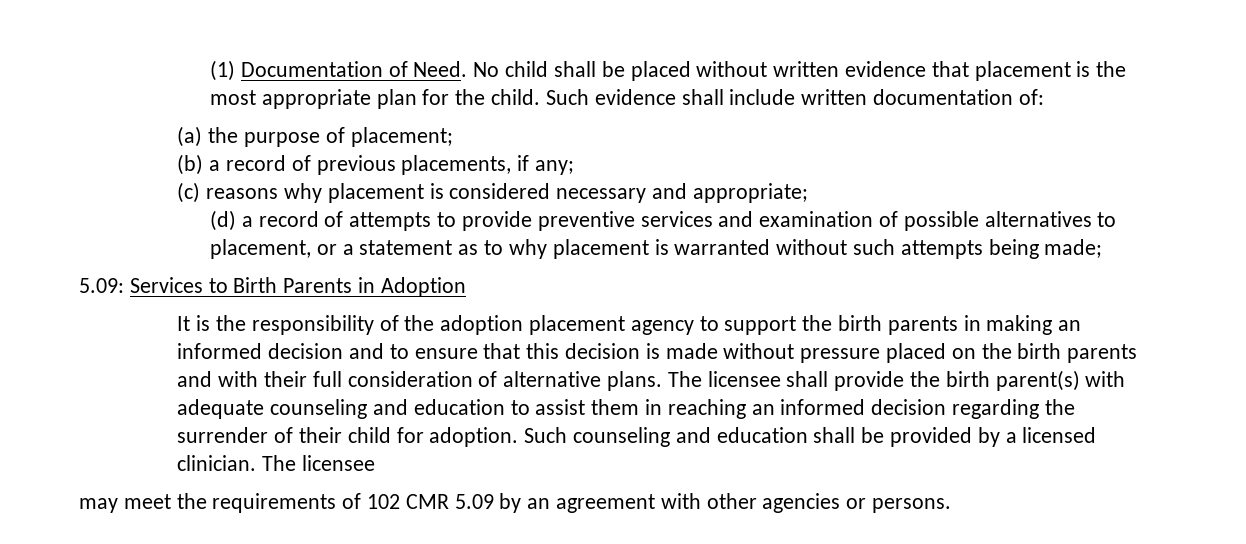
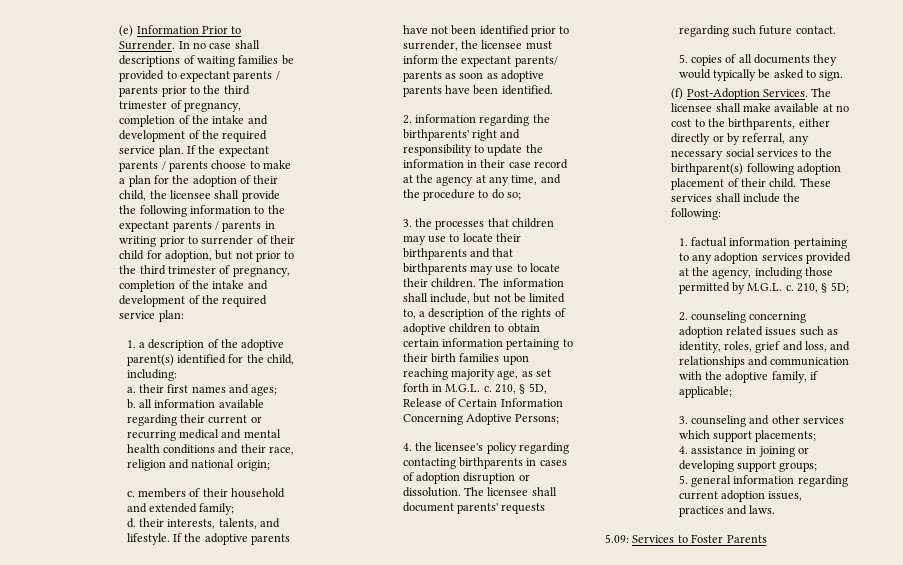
- (1) Documentation of Need. No child shall be placed without written evidence that placement is the most appropriate plan for the child. Such evidence shall include written documentation of:
- (a) the purpose of placement;
- (b) a record of previous placements, if any;
- (c) reasons why placement is considered necessary and appropriate;
- (d) a record of attempts to provide preventive services and examination of possible alternatives to placement, or a statement as to why placement is warranted without such attempts being made;
- 5.09: Services to Birth Parents in Adoption
- It is the responsibility of the adoption placement agency to support the birth parents in making an informed decision and to ensure that this decision is made without pressure placed on the birth parents and with their full consideration of alternative plans. The licensee shall provide the birth parent(s) with adequate counseling and education to assist them in reaching an informed decision regarding the surrender of their child for adoption. Such counseling and education shall be provided by a licensed clinician. The licensee
- may meet the requirements of 102 CMR 5.09 by an agreement with other agencies or persons.
+ (e) Information Prior to Surrender. In no case shall descriptions of waiting families be provided to expectant parents / parents prior to the third trimester of pregnancy, completion of the intake and development of the required service plan. If the expectant parents / parents choose to make a plan for the adoption of their child, the licensee shall provide the following information to the expectant parents / parents in writing prior to surrender of their child for adoption, but not prior to the third trimester of pregnancy, completion of the intake and development of the required service plan:
+ 1. a description of the adoptive parent(s) identified for the child, including:
+ a. their first names and ages;
+ b. all information available regarding their current or recurring medical and mental health conditions and their race, religion and national origin;
+ c. members of their household and extended family;
+ d. their interests, talents, and lifestyle. If the adoptive parents have not been identified prior to surrender, the licensee must inform the expectant parents/ parents as soon as adoptive parents have been identified.
+ 2. information regarding the birthparents' right and responsibility to update the information in their case record at the agency at any time, and the procedure to do so;
+ 3. the processes that children may use to locate their birthparents and that birthparents may use to locate their children. The information shall include, but not be limited to, a description of the rights of adoptive children to obtain certain information pertaining to their birth families upon reaching majority age, as set forth in M.G.L. c. 210, § 5D, Release of Certain Information Concerning Adoptive Persons;
+ 4. the licensee's policy regarding contacting birthparents in cases of adoption disruption or dissolution. The licensee shall document parents' requests regarding such future contact.
+ 5. copies of all documents they would typically be asked to sign.
+ (f) Post-Adoption Services. The licensee shall make available at no cost to the birthparents, either directly or by referral, any necessary social services to the birthparent(s) following adoption placement of their child. These services shall include the following:
+ 1. factual information pertaining to any adoption services provided at the agency, including those permitted by M.G.L. c. 210, § 5D;
+ 2. counseling concerning adoption related issues such as identity, roles, grief and loss, and relationships and communication with the adoptive family, if applicable;
+ 3. counseling and other services which support placements;
+ 4. assistance in joining or developing support groups;
+ 5. general information regarding current adoption issues, practices and laws.
+ 5.09: Services to Foster Parents

